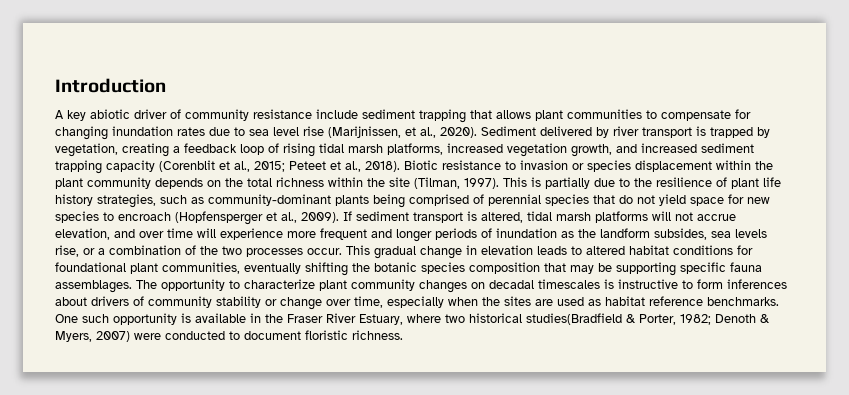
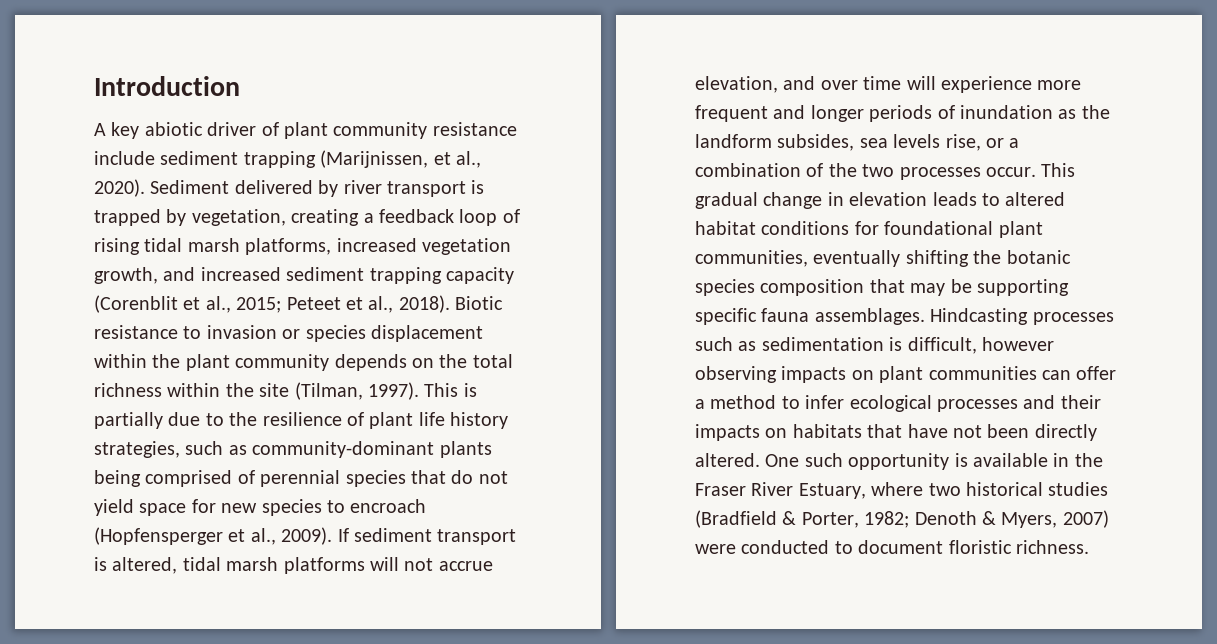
- A key abiotic driver of community resistance include sediment trapping that allows plant communities to compensate for changing inundation rates due to sea level rise (Marijnissen, et al., 2020).
+ A key abiotic driver of plant community resistance include sediment trapping (Marijnissen, et al., 2020).
- The opportunity to characterize plant community changes on decadal timescales is instructive to form inferences about drivers of community stability or change over time, especially when the sites are used as habitat reference benchmarks.
+ Hindcasting processes such as sedimentation is difficult, however observing impacts on plant communities can offer a method to infer ecological processes and their impacts on habitats that have not been directly altered.
- One such opportunity is available in the Fraser River Estuary, where two historical studies(Bradfield & Porter, 1982; Denoth & Myers, 2007) were conducted to document floristic richness.
+ One such opportunity is available in the Fraser River Estuary, where two historical studies (Bradfield & Porter, 1982; Denoth & Myers, 2007) were conducted to document floristic richness.

